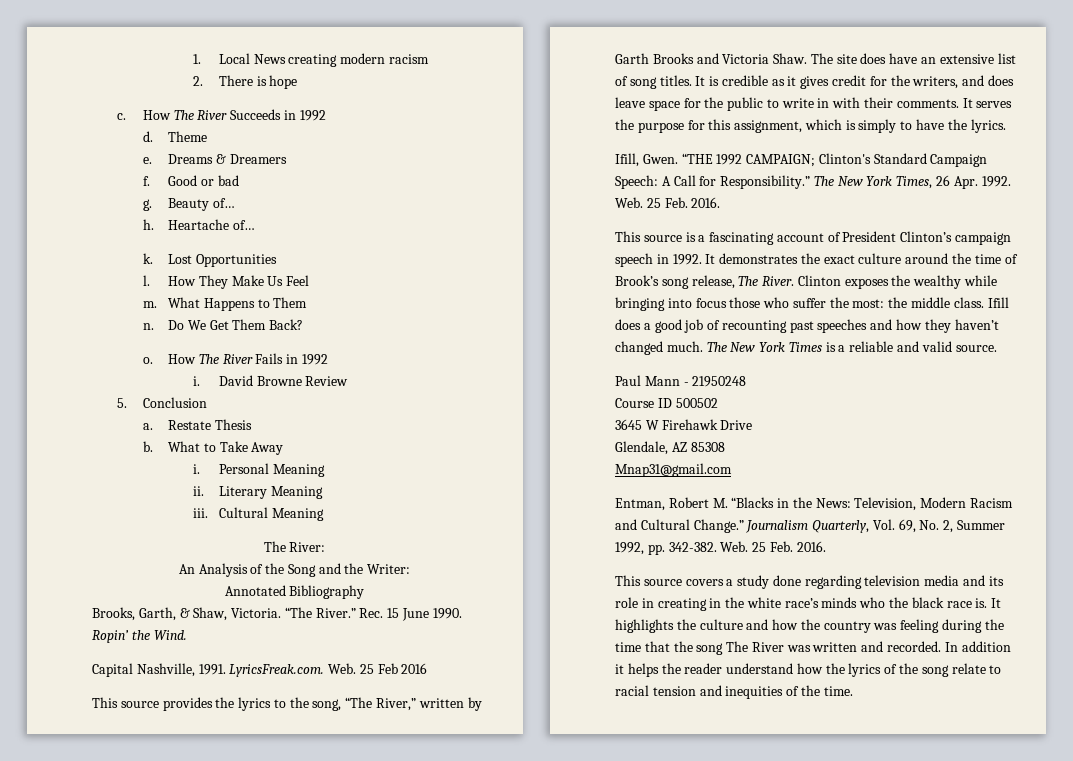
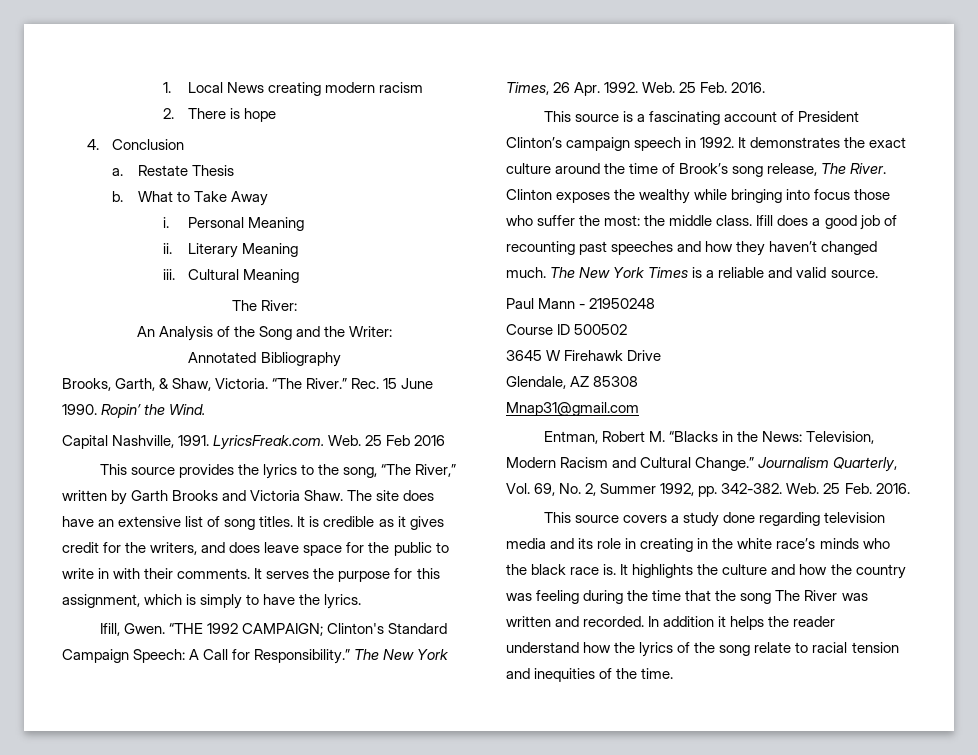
- c. How The River Succeeds in 1992
- d. Theme
- e. Dreams & Dreamers
- f. Good or bad
- g. Beauty of…
- h. Heartache of…
- k. Lost Opportunities
- l. How They Make Us Feel
- m. What Happens to Them
- n. Do We Get Them Back?
- o. How The River Fails in 1992
- i. David Browne Review
- 5. Conclusion
+ 4. Conclusion

